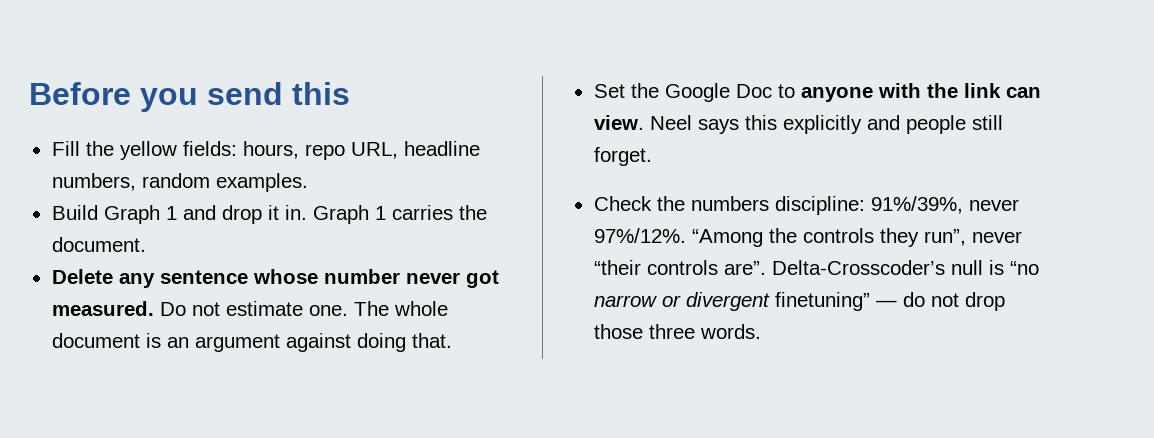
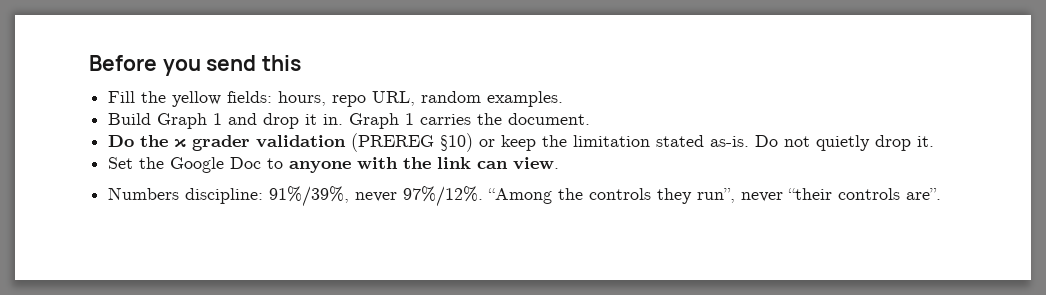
- Fill the yellow fields: hours, repo URL, headline numbers, random examples.
+ Fill the yellow fields: hours, repo URL, random examples.
- Delete any sentence whose number never got measured. Do not estimate one. The whole document is an argument against doing that.
+ Do the κ grader validation (PREREG §10) or keep the limitation stated as-is. Do not quietly drop it.
- Set the Google Doc to anyone with the link can view. Neel says this explicitly and people still forget.
- Check the numbers discipline: 91%/39%, never 97%/12%.
+ Set the Google Doc to anyone with the link can view.
+ Numbers discipline: 91%/39%, never 97%/12%.
- Delta-Crosscoder’s null is “no narrow or divergent finetuning” — do not drop those three words.

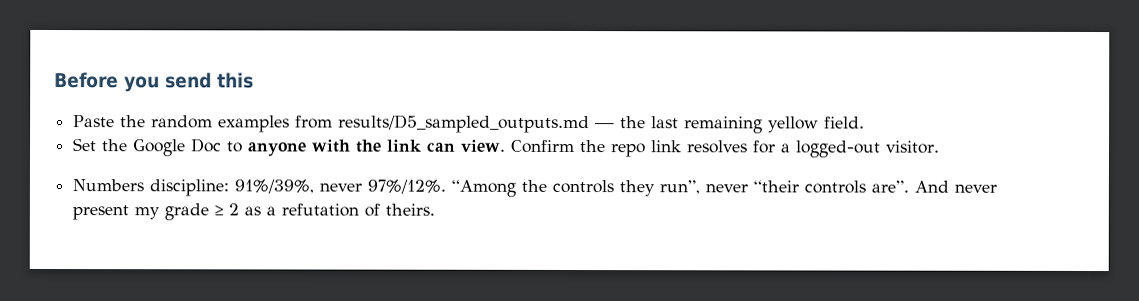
- Fill the yellow fields: hours, repo URL, random examples.
- Build Graph 1 and drop it in. Graph 1 carries the document.
- Do the κ grader validation (PREREG §10) or keep the limitation stated as-is. Do not quietly drop it.
+ Paste the random examples from results/D5_sampled_outputs.md — the last remaining yellow field.
+ Confirm the repo link resolves for a logged-out visitor.
+ And never present my grade ≥ 2 as a refutation of theirs.

